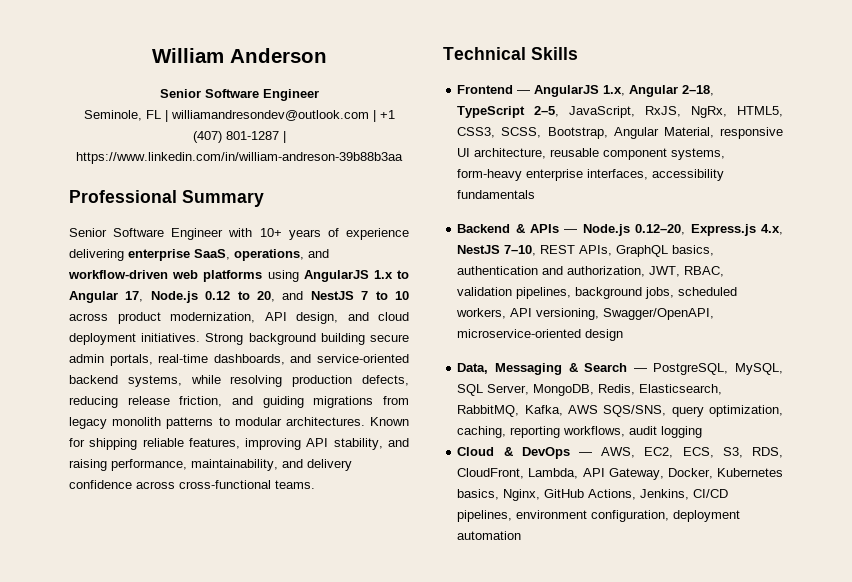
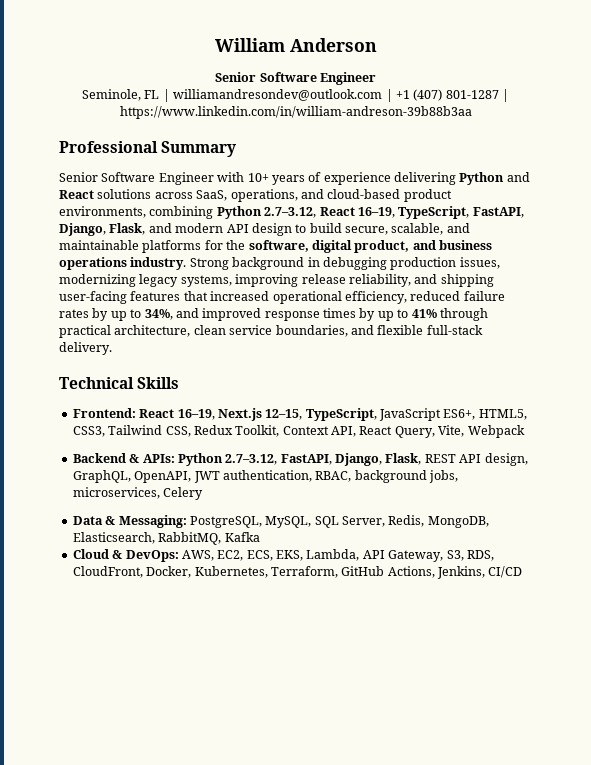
- Senior Software Engineer with 10+ years of experience delivering enterprise SaaS, operations, and workflow-driven web platforms using AngularJS 1.x to Angular 17, Node.js 0.12 to 20, and NestJS 7 to 10 across product modernization, API design, and cloud deployment initiatives. Strong background building secure admin portals, real-time dashboards, and service-oriented backend systems, while resolving production defects, reducing release friction, and guiding migrations from legacy monolith patterns to modular architectures. Known for shipping reliable features, improving API stability, and raising performance, maintainability, and delivery confidence across cross-functional teams.
+ Senior Software Engineer with 10+ years of experience delivering Python and React solutions across SaaS, operations, and cloud-based product environments, combining Python 2.7–3.12, React 16–19, TypeScript, FastAPI, Django, Flask, and modern API design to build secure, scalable, and maintainable platforms for the software, digital product, and business operations industry. Strong background in debugging production issues, modernizing legacy systems, improving release reliability, and shipping user-facing features that increased operational efficiency, reduced failure rates by up to 34%, and improved response times by up to 41% through practical architecture, clean service boundaries, and flexible full-stack delivery.
  Technical Skills
- Frontend — AngularJS 1.x, Angular 2–18, TypeScript 2–5, JavaScript, RxJS, NgRx, HTML5, CSS3, SCSS, Bootstrap, Angular Material, responsive UI architecture, reusable component systems, form-heavy enterprise interfaces, accessibility fundamentals
- Backend & APIs — Node.js 0.12–20, Express.js 4.x, NestJS 7–10, REST APIs, GraphQL basics, authentication and authorization, JWT, RBAC, validation pipelines, background jobs, scheduled workers, API versioning, Swagger/OpenAPI, microservice-oriented design
- Data, Messaging & Search — PostgreSQL, MySQL, SQL Server, MongoDB, Redis, Elasticsearch, RabbitMQ, Kafka, AWS SQS/SNS, query optimization, caching, reporting workflows, audit logging
+ Frontend: React 16–19, Next.js 12–15, TypeScript, JavaScript ES6+, HTML5, CSS3, Tailwind CSS, Redux Toolkit, Context API, React Query, Vite, Webpack
+ Backend & APIs: Python 2.7–3.12, FastAPI, Django, Flask, REST API design, GraphQL, OpenAPI, JWT authentication, RBAC, background jobs, microservices, Celery
+ Data & Messaging: PostgreSQL, MySQL, SQL Server, Redis, MongoDB, Elasticsearch, RabbitMQ, Kafka
- Cloud & DevOps — AWS, EC2, ECS, S3, RDS, CloudFront, Lambda, API Gateway, Docker, Kubernetes basics, Nginx, GitHub Actions, Jenkins, CI/CD pipelines, environment configuration, deployment automation
+ Cloud & DevOps: AWS, EC2, ECS, EKS, Lambda, API Gateway, S3, RDS, CloudFront, Docker, Kubernetes, Terraform, GitHub Actions, Jenkins, CI/CD

